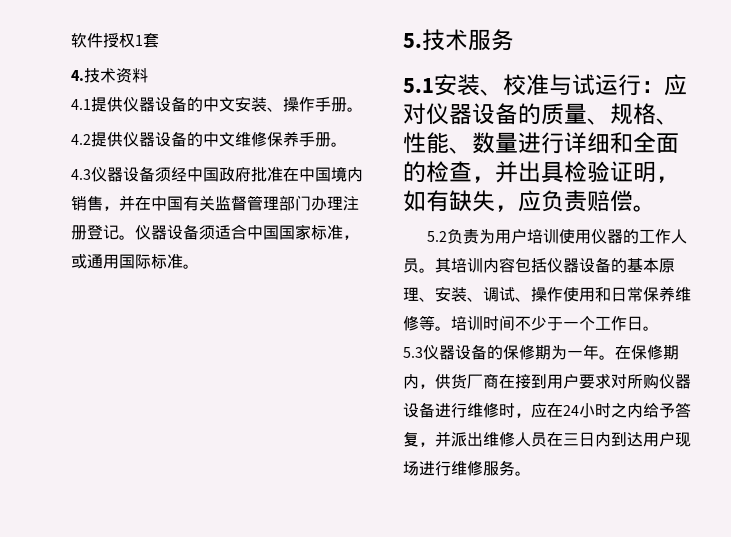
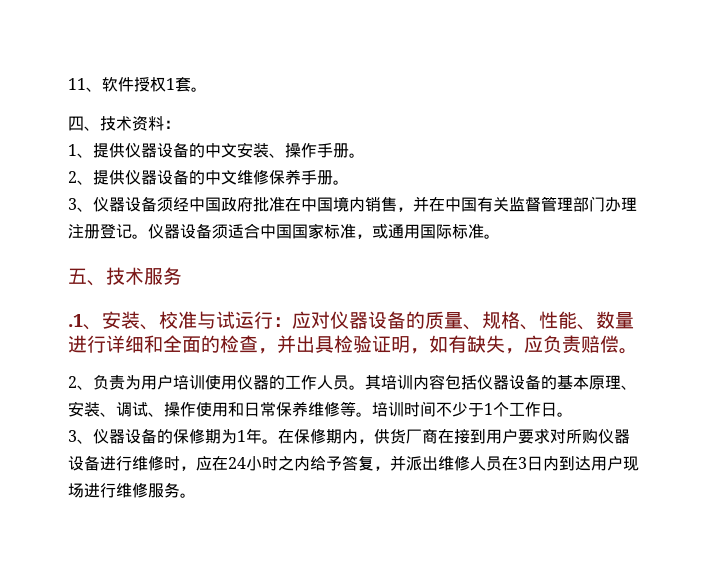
- 软件授权1套
- 4.技术资料
- 4.1提供仪器设备的中文安装、操作手册。
+ 11、软件授权1套。
+ 四、技术资料：
+ 1、提供仪器设备的中文安装、操作手册。
- 4.2提供仪器设备的中文维修保养手册。
+ 2、提供仪器设备的中文维修保养手册。
- 4.3仪器设备须经中国政府批准在中国境内销售，并在中国有关监督管理部门办理注册登记。
+ 3、仪器设备须经中国政府批准在中国境内销售，并在中国有关监督管理部门办理注册登记。
- 5.技术服务
+ 五、技术服务
- 5.1安装、校准与试运行：应对仪器设备的质量、规格、性能、数量进行详细和全面的检查，并出具检验证明，如有缺失，应负责赔偿。
+ .1、安装、校准与试运行：应对仪器设备的质量、规格、性能、数量进行详细和全面的检查，并出具检验证明，如有缺失，应负责赔偿。
- 5.2负责为用户培训使用仪器的工作人员。
+ 2、负责为用户培训使用仪器的工作人员。
- 培训时间不少于一个工作日。
+ 培训时间不少于1个工作日。
- 5.3仪器设备的保修期为一年。
+ 3、仪器设备的保修期为1年。
- 在保修期内，供货厂商在接到用户要求对所购仪器设备进行维修时，应在24小时之内给予答复，并派出维修人员在三日内到达用户现场进行维修服务。
+ 在保修期内，供货厂商在接到用户要求对所购仪器设备进行维修时，应在24小时之内给予答复，并派出维修人员在3日内到达用户现场进行维修服务。

